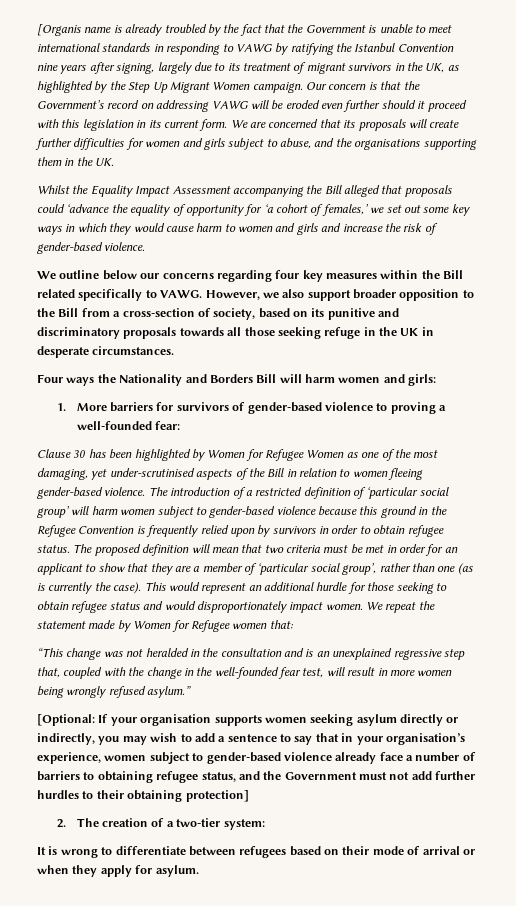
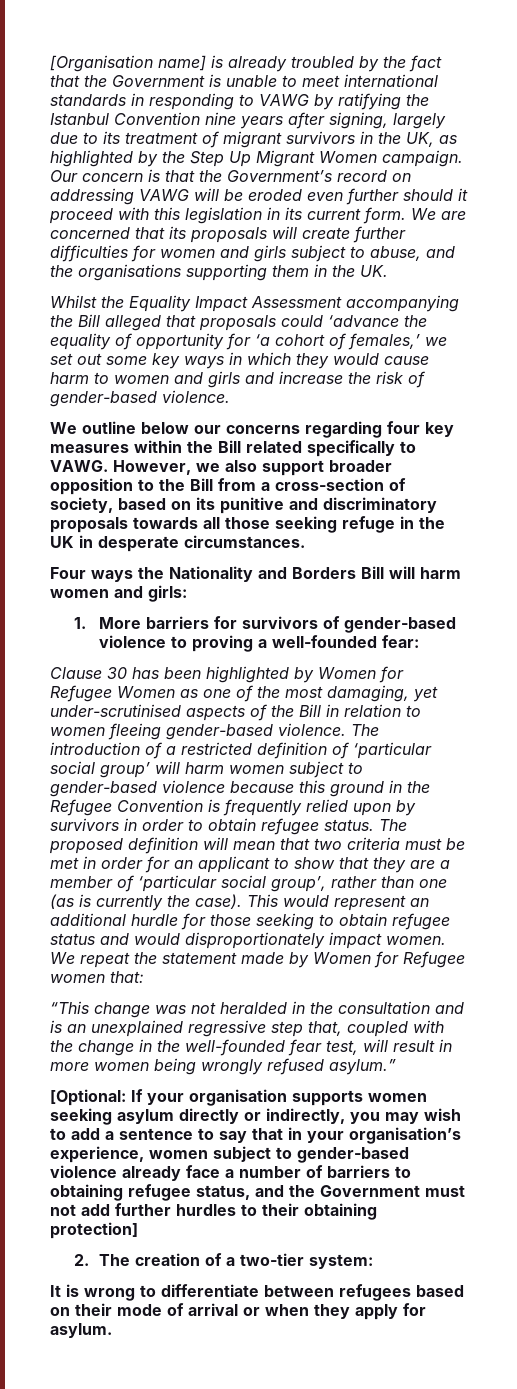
- [Organis name is already troubled by the fact that the Government is unable to meet international standards in responding to VAWG by ratifying the Istanbul Convention nine years after signing, largely due to its treatment of migrant survivors in the UK, as highlighted by the Step Up Migrant Women campaign.
+ [Organisation name] is already troubled by the fact that the Government is unable to meet international standards in responding to VAWG by ratifying the Istanbul Convention nine years after signing, largely due to its treatment of migrant survivors in the UK, as highlighted by the Step Up Migrant Women campaign.

